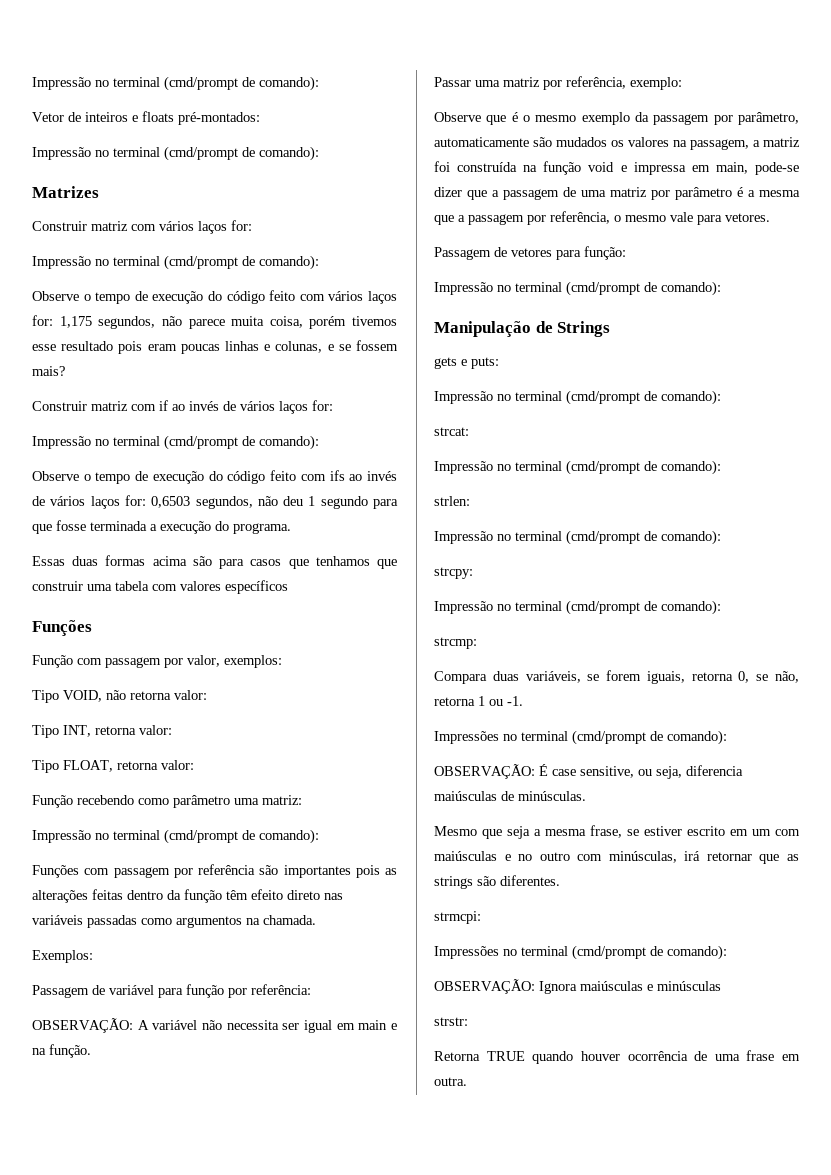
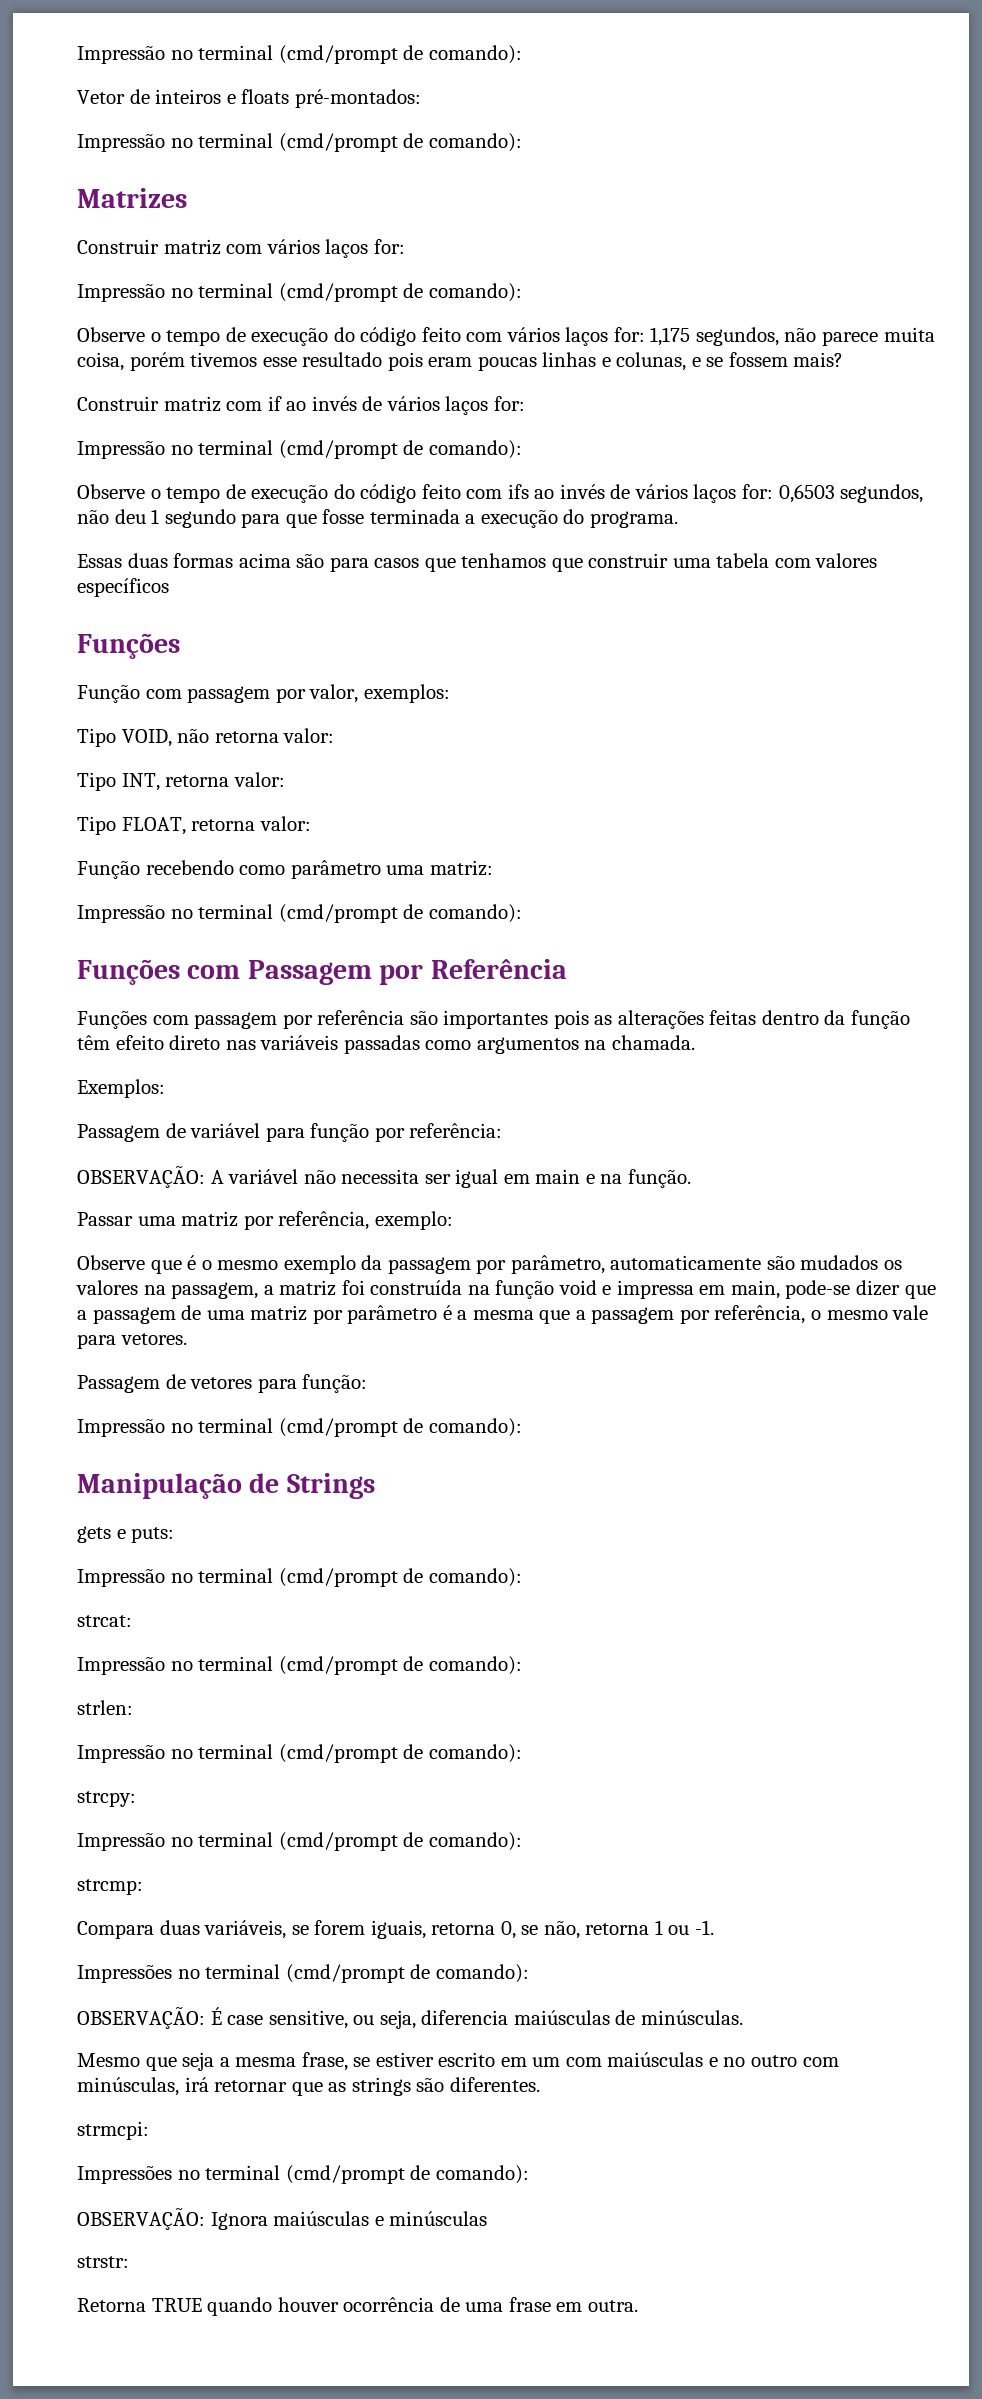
+ Funções com Passagem por Referência

